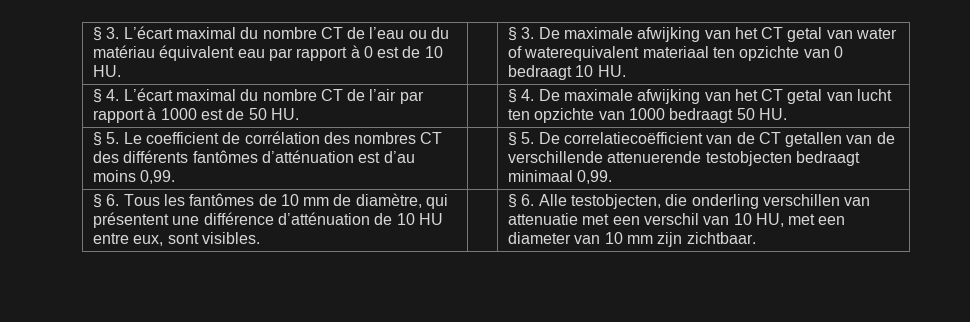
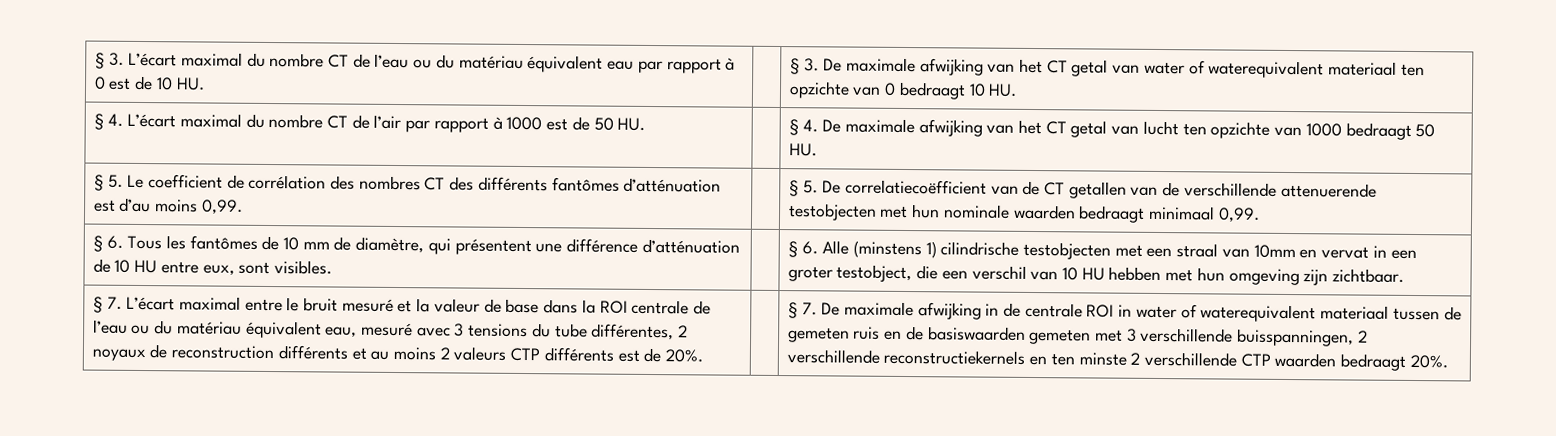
- § 5. Le coefficient de corrélation des nombres CT des différents fantômes d’atténuation est d’au moins 0,99. | | § 5. De correlatiecoëfficient van de CT getallen van de verschillende attenuerende testobjecten bedraagt minimaal 0,99.
+ § 5. Le coefficient de corrélation des nombres CT des différents fantômes d’atténuation est d’au moins 0,99. | | § 5. De correlatiecoëfficient van de CT getallen van de verschillende attenuerende testobjecten met hun nominale waarden bedraagt minimaal 0,99.
- § 6. Alle testobjecten, die onderling verschillen van attenuatie met een verschil van 10 HU, met een diameter van 10 mm zijn zichtbaar.
+ § 6. Alle (minstens 1) cilindrische testobjecten met een straal van 10mm en vervat in een groter testobject, die een verschil van 10 HU hebben met hun omgeving zijn zichtbaar.
+ § 7. L’écart maximal entre le bruit mesuré et la valeur de base dans la ROI centrale de l’eau ou du matériau équivalent eau, mesuré avec 3 tensions du tube différentes, 2 noyaux de reconstruction différents et au moins 2 valeurs CTP différents est de 20%. | | § 7. De maximale afwijking in de centrale ROI in water of waterequivalent materiaal tussen de gemeten ruis en de basiswaarden gemeten met 3 verschillende buisspanningen, 2 verschillende reconstructiekernels en ten minste 2 verschillende CTP waarden bedraagt 20%.

